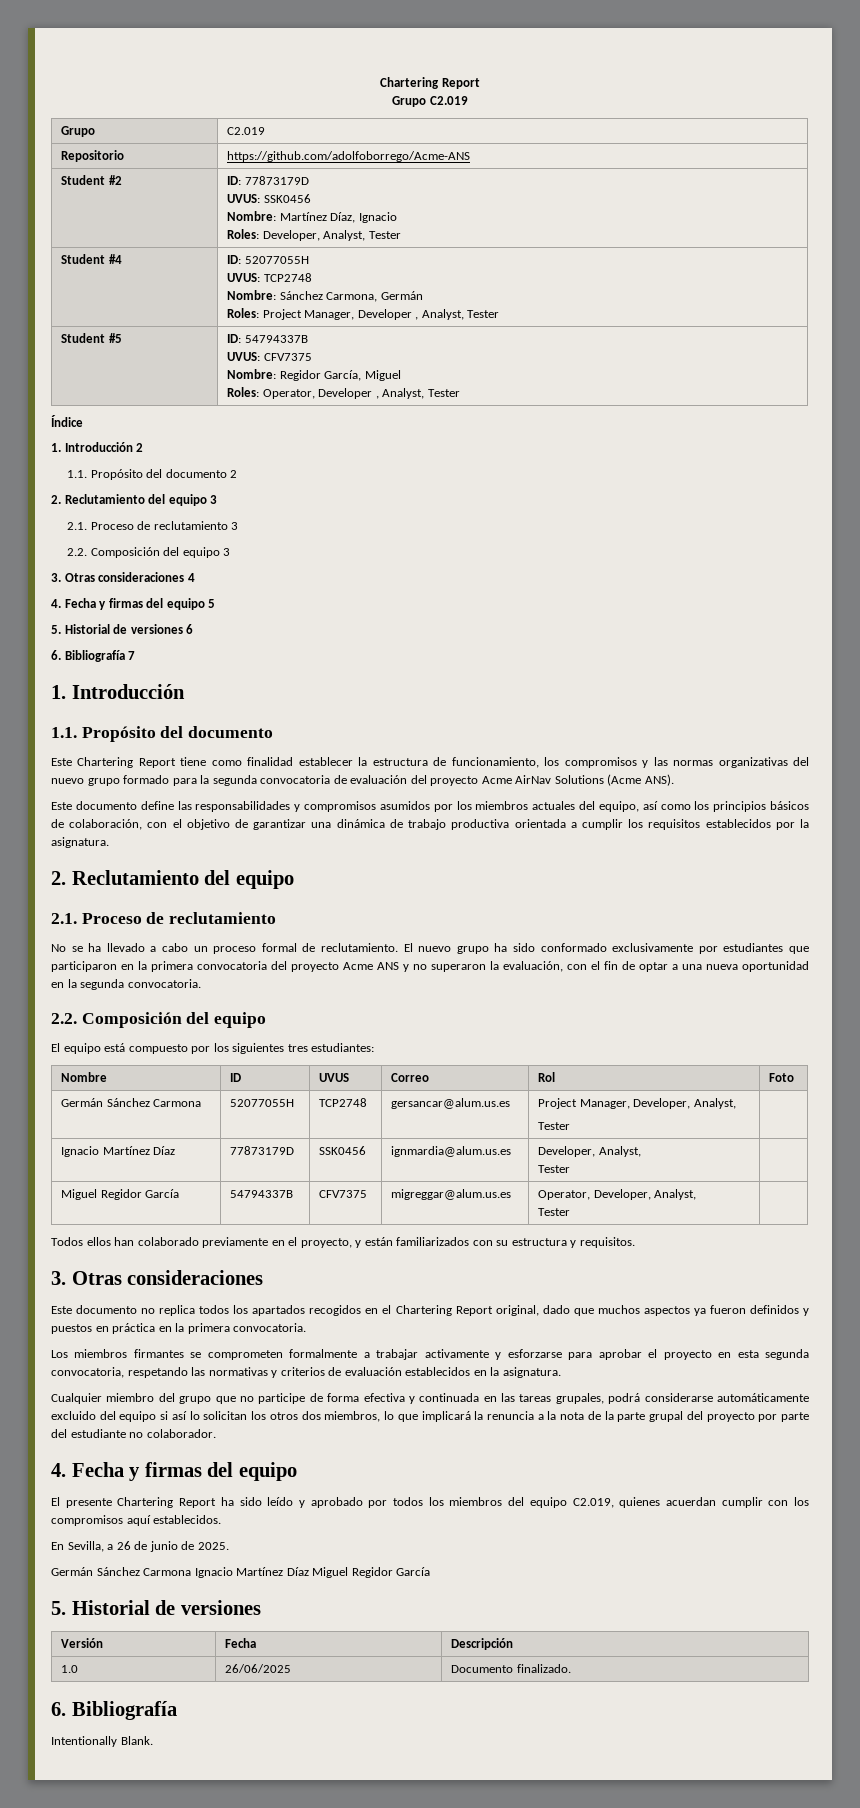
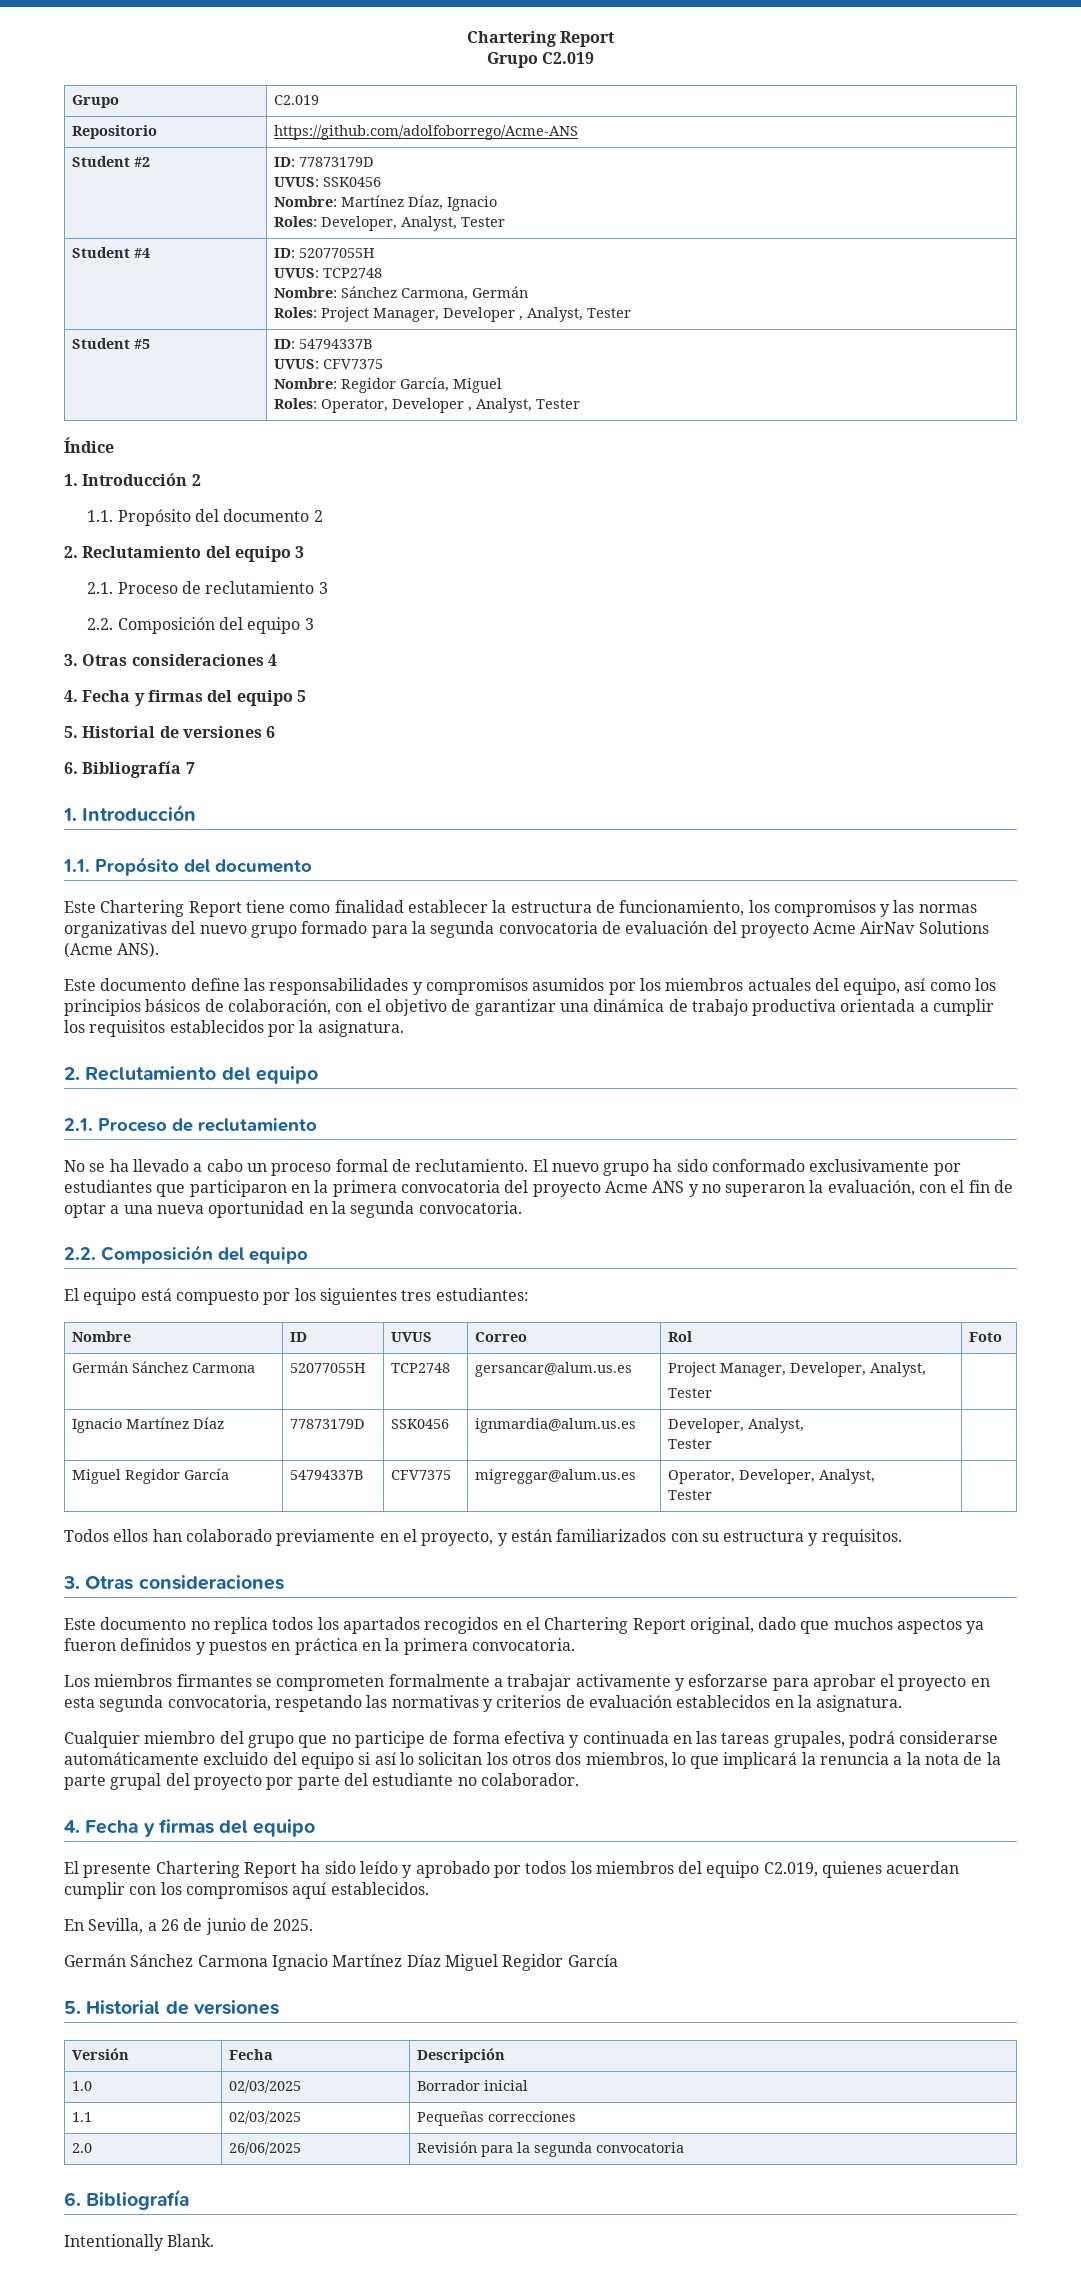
- 1.0 | 26/06/2025 | Documento finalizado.
+ 1.0 | 02/03/2025 | Borrador inicial
+ 1.1 | 02/03/2025 | Pequeñas correcciones
+ 2.0 | 26/06/2025 | Revisión para la segunda convocatoria

